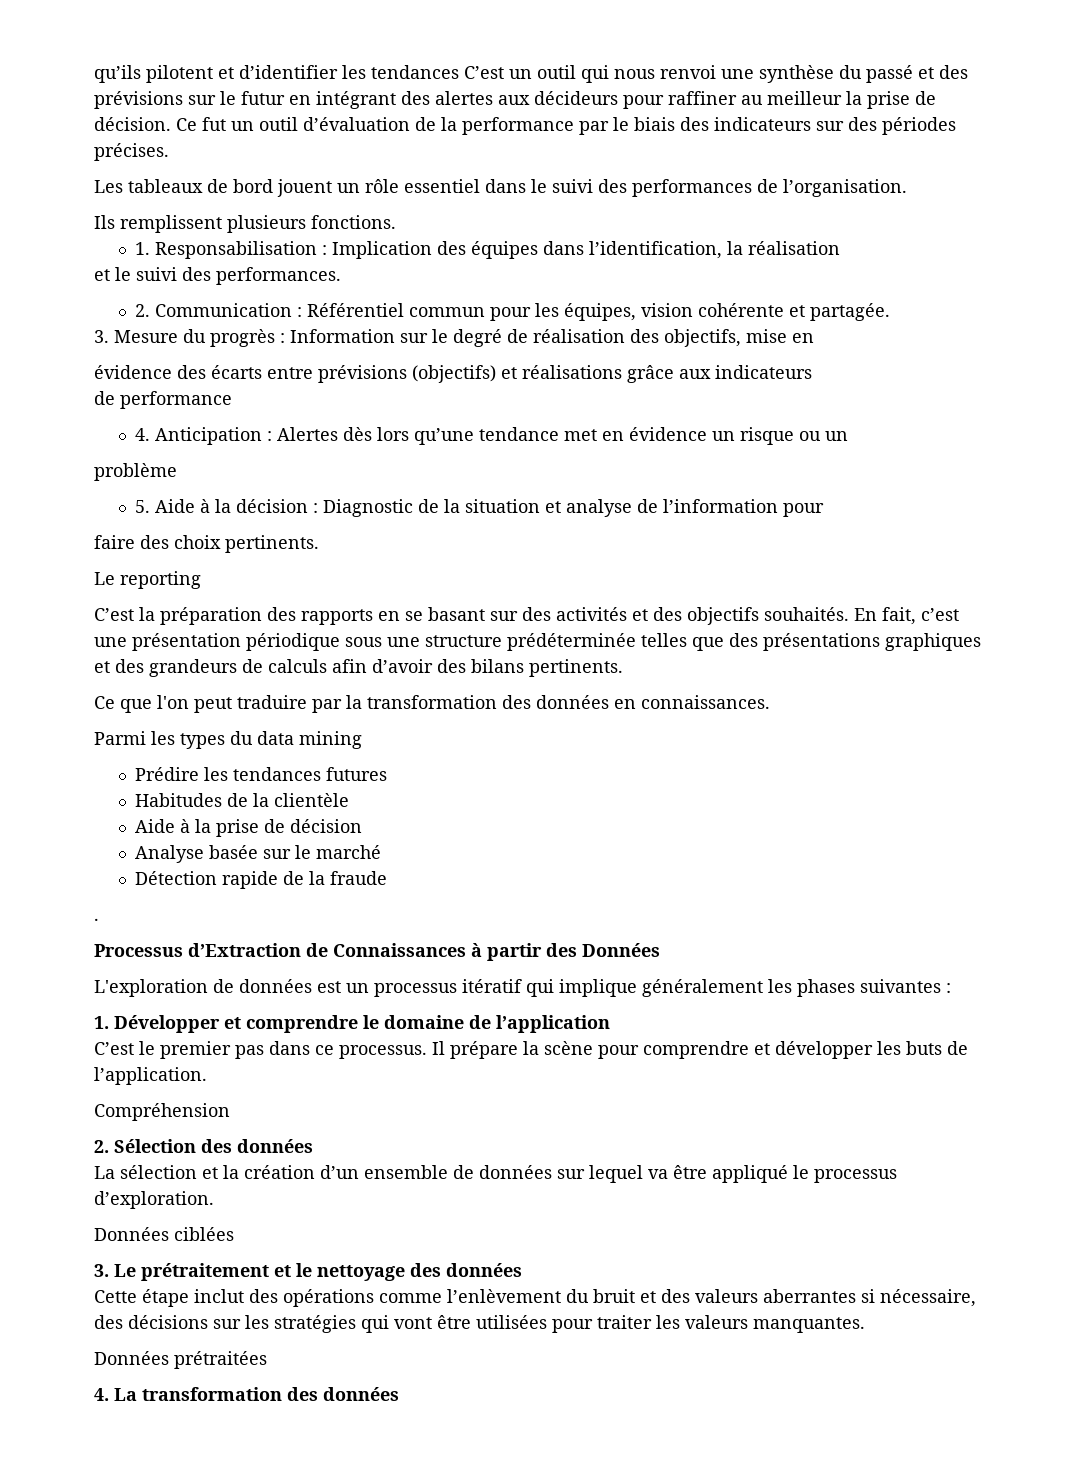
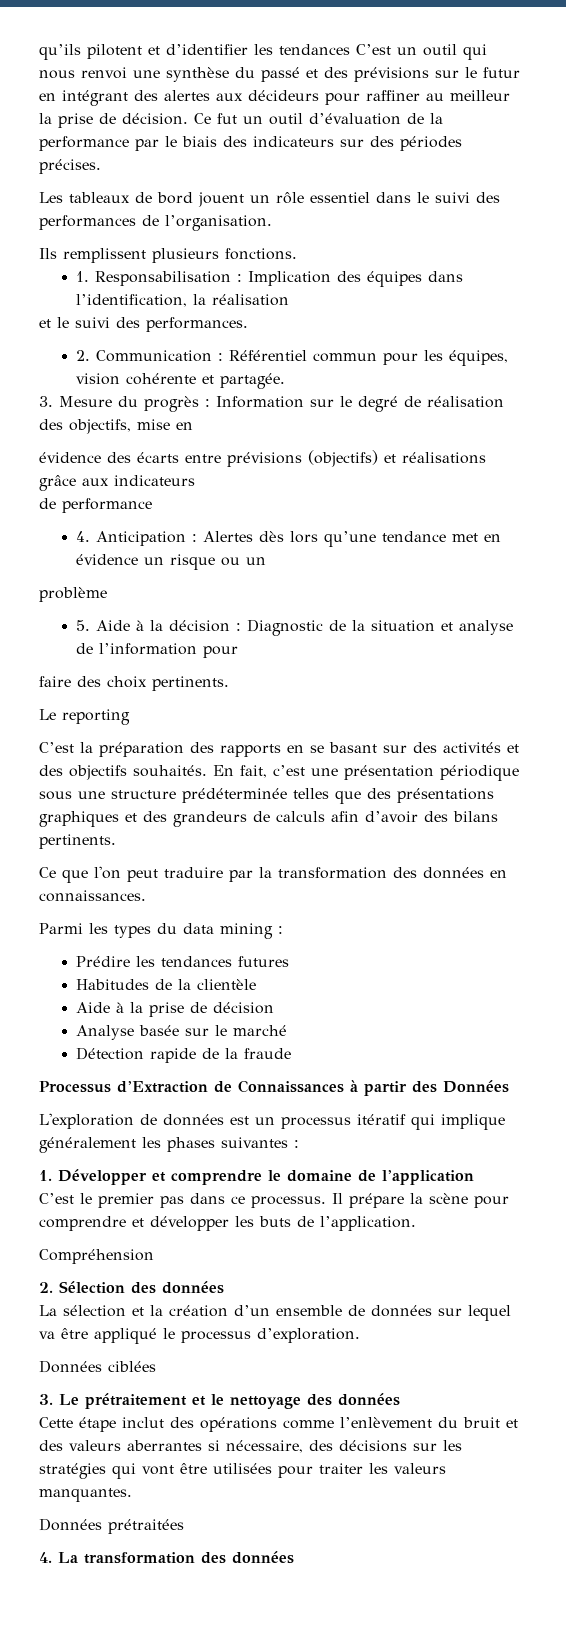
- Parmi les types du data mining
+ Parmi les types du data mining :
- .

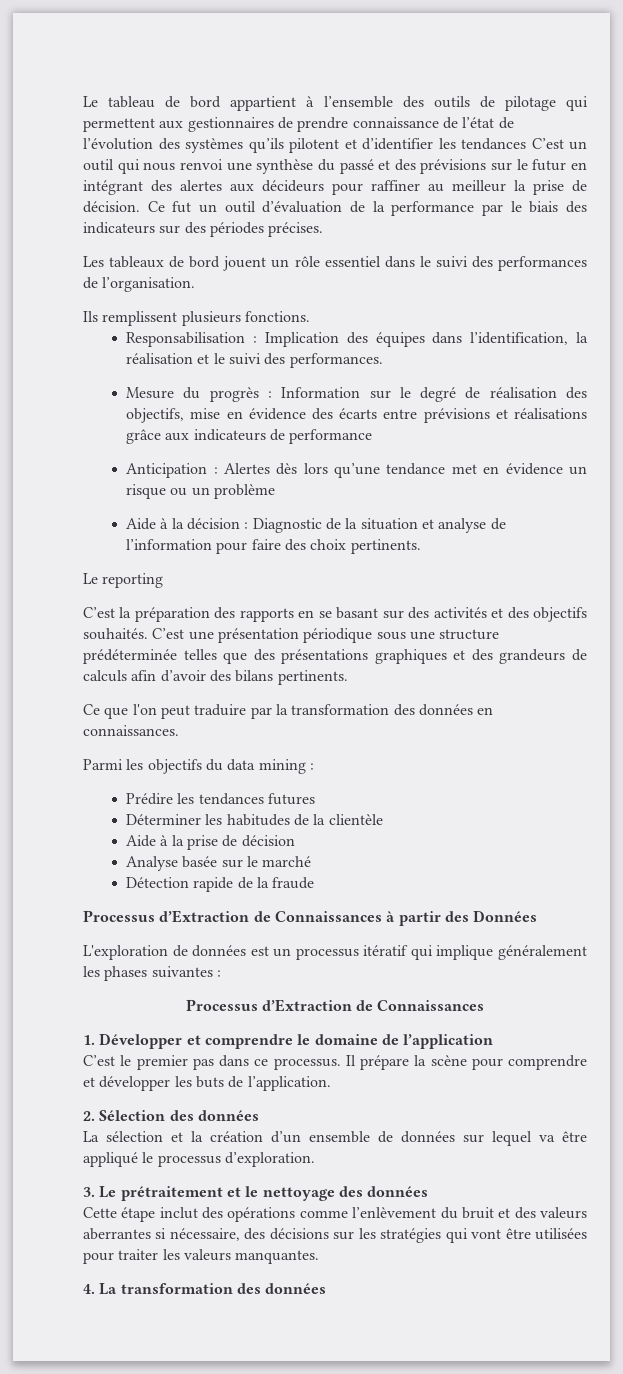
- qu’ils pilotent et d’identifier les tendances C’est un outil qui nous renvoi une synthèse du passé et des prévisions sur le futur en intégrant des alertes aux décideurs pour raffiner au meilleur la prise de décision.
+ Le tableau de bord appartient à l’ensemble des outils de pilotage qui permettent aux gestionnaires de prendre connaissance de l’état de l’évolution des systèmes qu’ils pilotent et d’identifier les tendances C’est un outil qui nous renvoi une synthèse du passé et des prévisions sur le futur en intégrant des alertes aux décideurs pour raffiner au meilleur la prise de décision.
- 1. Responsabilisation : Implication des équipes dans l’identification, la réalisation
- et le suivi des performances.
+ Responsabilisation : Implication des équipes dans l’identification, la réalisation et le suivi des performances.
- 2. Communication : Référentiel commun pour les équipes, vision cohérente et partagée.
- 3. Mesure du progrès : Information sur le degré de réalisation des objectifs, mise en
- évidence des écarts entre prévisions (objectifs) et réalisations grâce aux indicateurs
- de performance
+ Mesure du progrès : Information sur le degré de réalisation des objectifs, mise en évidence des écarts entre prévisions et réalisations grâce aux indicateurs de performance
- 4. Anticipation : Alertes dès lors qu’une tendance met en évidence un risque ou un
- problème
+ Anticipation : Alertes dès lors qu’une tendance met en évidence un risque ou un problème
- 5. Aide à la décision : Diagnostic de la situation et analyse de l’information pour
- faire des choix pertinents.
+ Aide à la décision : Diagnostic de la situation et analyse de l’information pour faire des choix pertinents.
- En fait, c’est une présentation périodique sous une structure prédéterminée telles que des présentations graphiques et des grandeurs de calculs afin d’avoir des bilans pertinents.
+ C’est une présentation périodique sous une structure prédéterminée telles que des présentations graphiques et des grandeurs de calculs afin d’avoir des bilans pertinents.
- Parmi les types du data mining :
+ Parmi les objectifs du data mining :
- Habitudes de la clientèle
+ Déterminer les habitudes de la clientèle
  L'exploration de données est un processus itératif qui implique généralement les phases suivantes :
+ Processus d’Extraction de Connaissances
- Compréhension
- Données ciblées
- Données prétraitées

